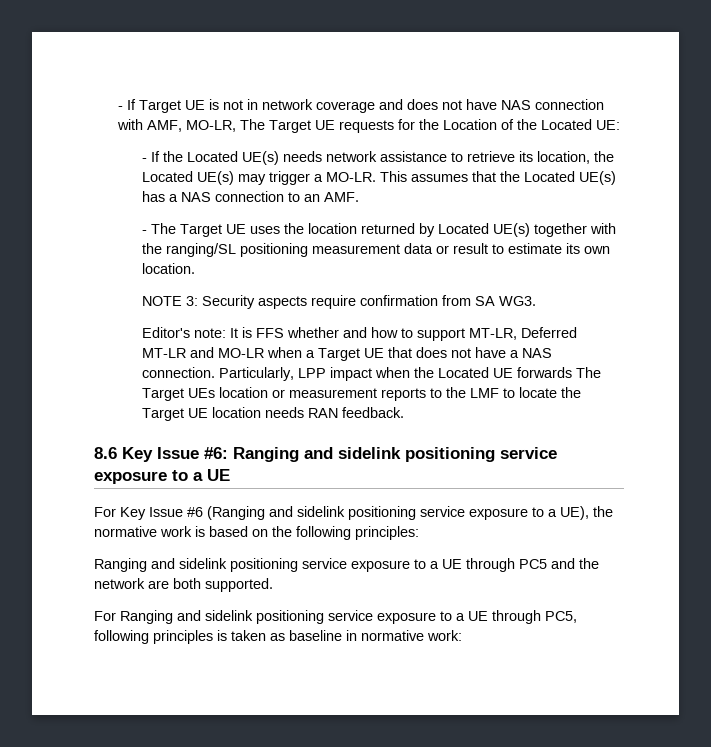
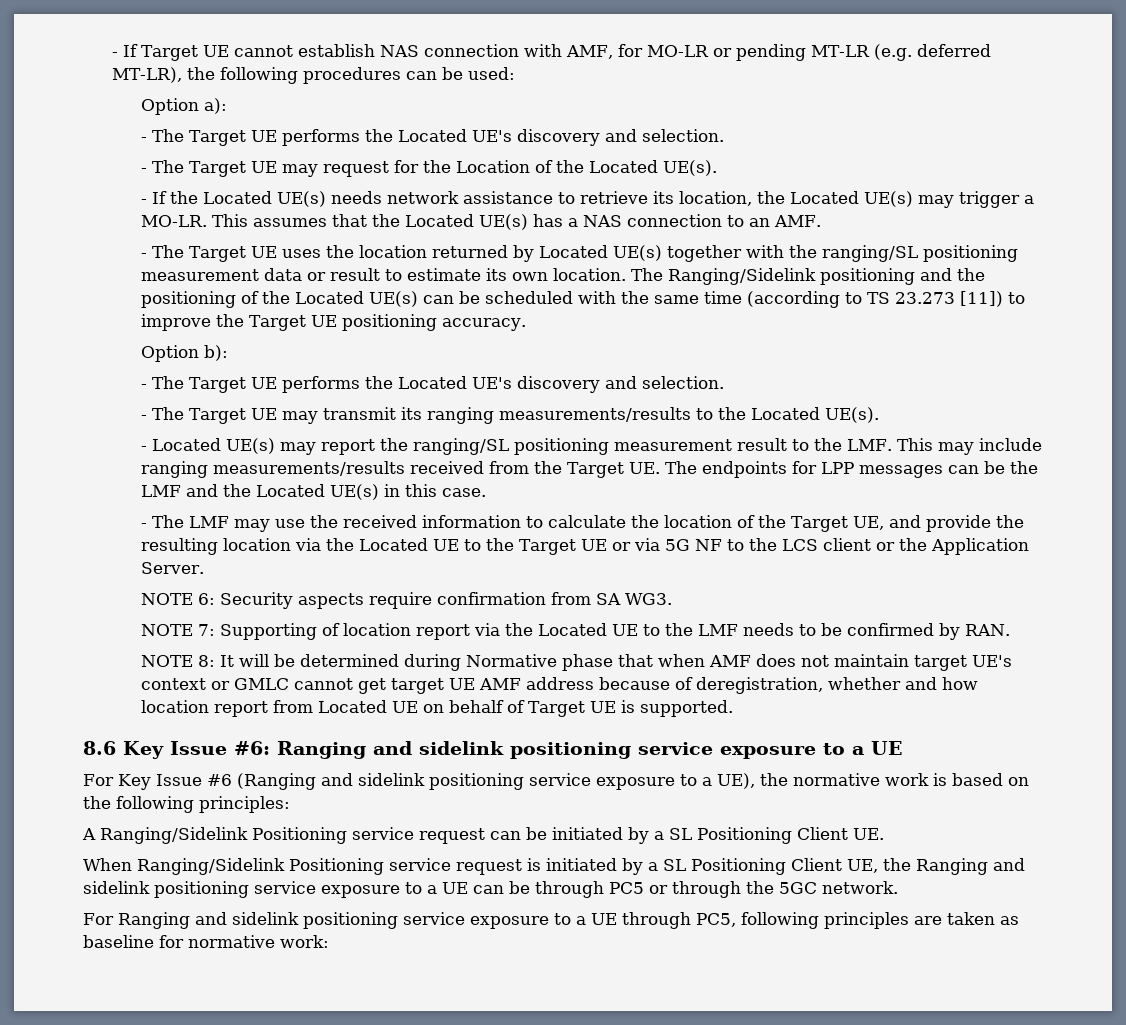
- - If Target UE is not in network coverage and does not have NAS connection with AMF, MO-LR, The Target UE requests for the Location of the Located UE:
+ - If Target UE cannot establish NAS connection with AMF, for MO-LR or pending MT-LR (e.g. deferred MT-LR), the following procedures can be used:
+ Option a):
+ - The Target UE performs the Located UE's discovery and selection.
+ - The Target UE may request for the Location of the Located UE(s).
- - The Target UE uses the location returned by Located UE(s) together with the ranging/SL positioning measurement data or result to estimate its own location.
- NOTE 3: Security aspects require confirmation from SA WG3.
+ - The Target UE uses the location returned by Located UE(s) together with the ranging/SL positioning measurement data or result to estimate its own location. The Ranging/Sidelink positioning and the positioning of the Located UE(s) can be scheduled with the same time (according to TS 23.273 [11]) to improve the Target UE positioning accuracy.
+ Option b):
+ - The Target UE performs the Located UE's discovery and selection.
+ - The Target UE may transmit its ranging measurements/results to the Located UE(s).
+ - Located UE(s) may report the ranging/SL positioning measurement result to the LMF. This may include ranging measurements/results received from the Target UE. The endpoints for LPP messages can be the LMF and the Located UE(s) in this case.
+ - The LMF may use the received information to calculate the location of the Target UE, and provide the resulting location via the Located UE to the Target UE or via 5G NF to the LCS client or the Application Server.
+ NOTE 6: Security aspects require confirmation from SA WG3.
- Editor's note: It is FFS whether and how to support MT-LR, Deferred MT-LR and MO-LR when a Target UE that does not have a NAS connection. Particularly, LPP impact when the Located UE forwards The Target UEs location or measurement reports to the LMF to locate the Target UE location needs RAN feedback.
+ NOTE 7: Supporting of location report via the Located UE to the LMF needs to be confirmed by RAN.
+ NOTE 8: It will be determined during Normative phase that when AMF does not maintain target UE's context or GMLC cannot get target UE AMF address because of deregistration, whether and how location report from Located UE on behalf of Target UE is supported.
- Ranging and sidelink positioning service exposure to a UE through PC5 and the network are both supported.
+ A Ranging/Sidelink Positioning service request can be initiated by a SL Positioning Client UE.
+ When Ranging/Sidelink Positioning service request is initiated by a SL Positioning Client UE, the Ranging and sidelink positioning service exposure to a UE can be through PC5 or through the 5GC network.
- For Ranging and sidelink positioning service exposure to a UE through PC5, following principles is taken as baseline in normative work:
+ For Ranging and sidelink positioning service exposure to a UE through PC5, following principles are taken as baseline for normative work:

